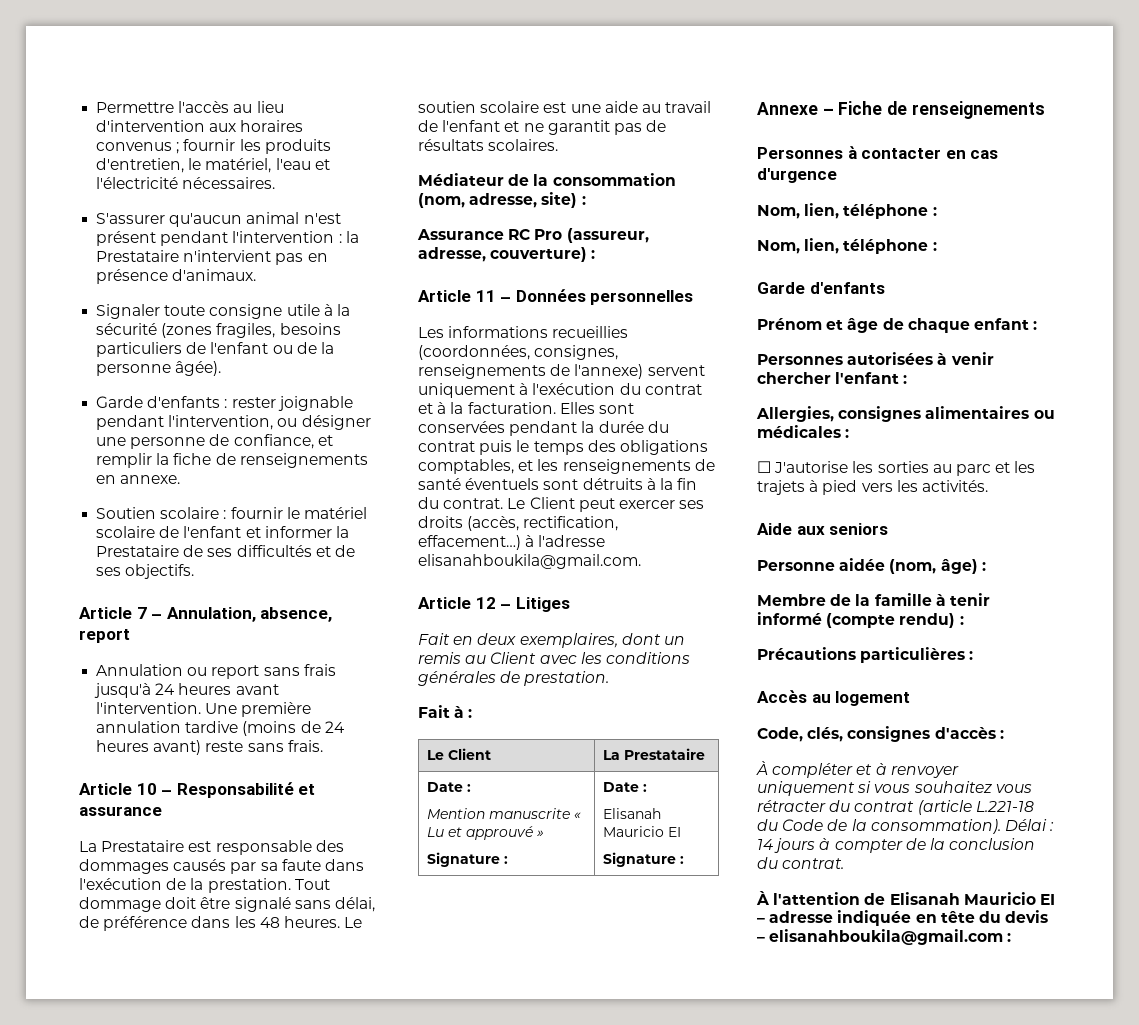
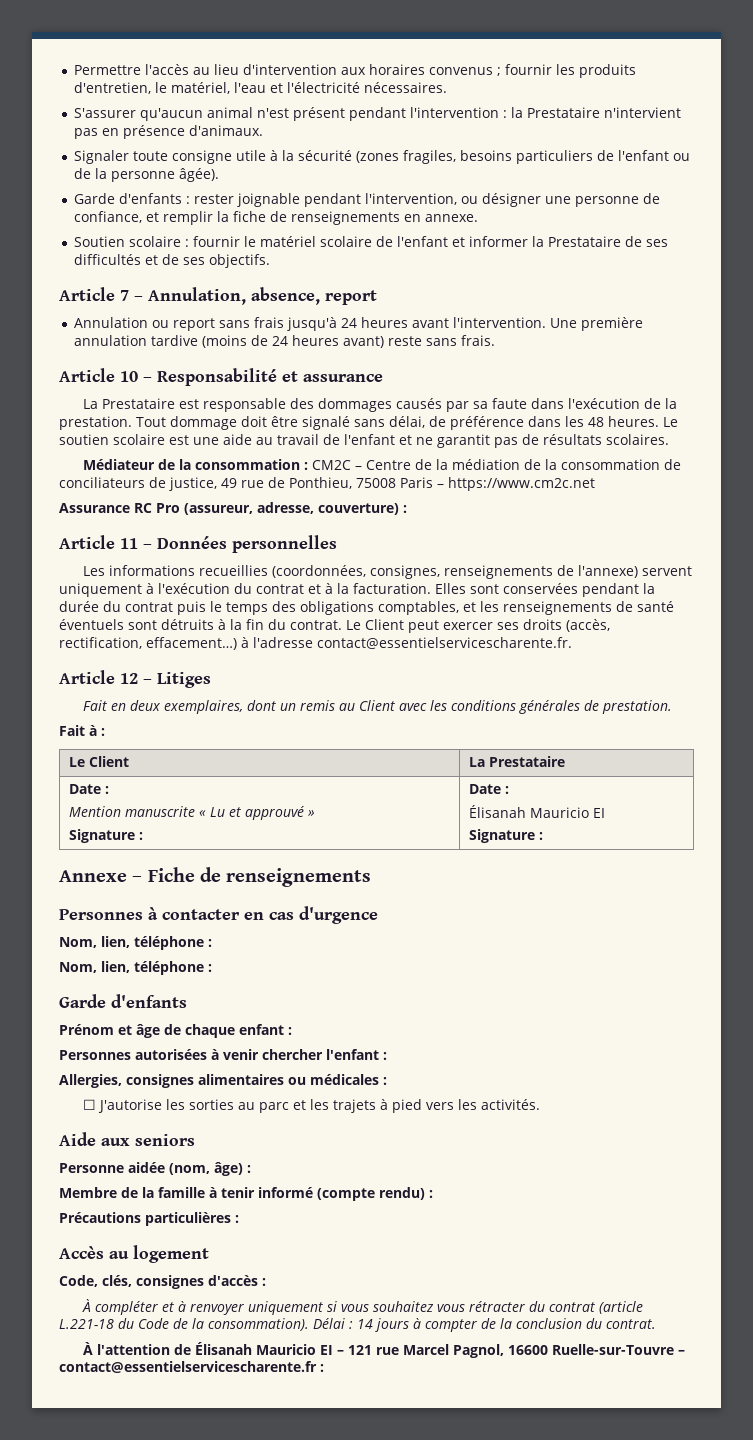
- Médiateur de la consommation (nom, adresse, site) :
+ Médiateur de la consommation : CM2C – Centre de la médiation de la consommation de conciliateurs de justice, 49 rue de Ponthieu, 75008 Paris – https://www.cm2c.net
- Le Client peut exercer ses droits (accès, rectification, effacement…) à l'adresse elisanahboukila@gmail.com.
+ Le Client peut exercer ses droits (accès, rectification, effacement…) à l'adresse contact@essentielservicescharente.fr.
  Le Client | La Prestataire
  Date :
  Mention manuscrite « Lu et approuvé »
  Signature : | Date :
- Elisanah Mauricio EI
+ Élisanah Mauricio EI
- À l'attention de Elisanah Mauricio EI – adresse indiquée en tête du devis – elisanahboukila@gmail.com :
+ À l'attention de Élisanah Mauricio EI – 121 rue Marcel Pagnol, 16600 Ruelle-sur-Touvre – contact@essentielservicescharente.fr :

